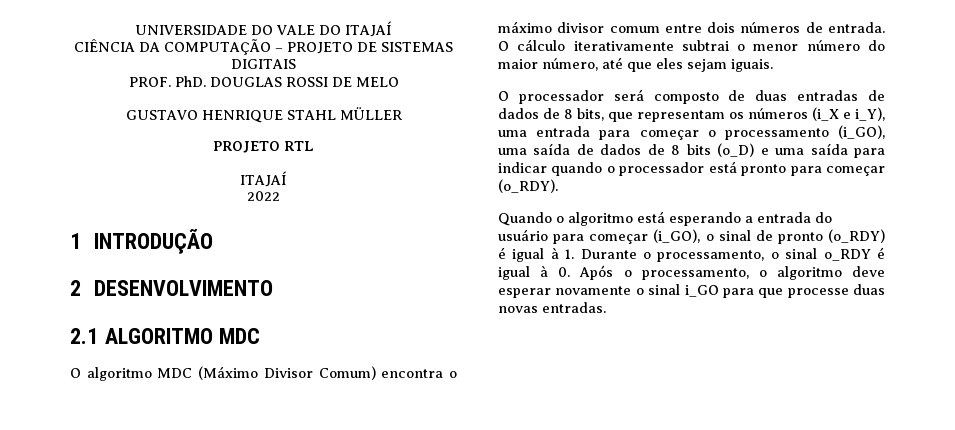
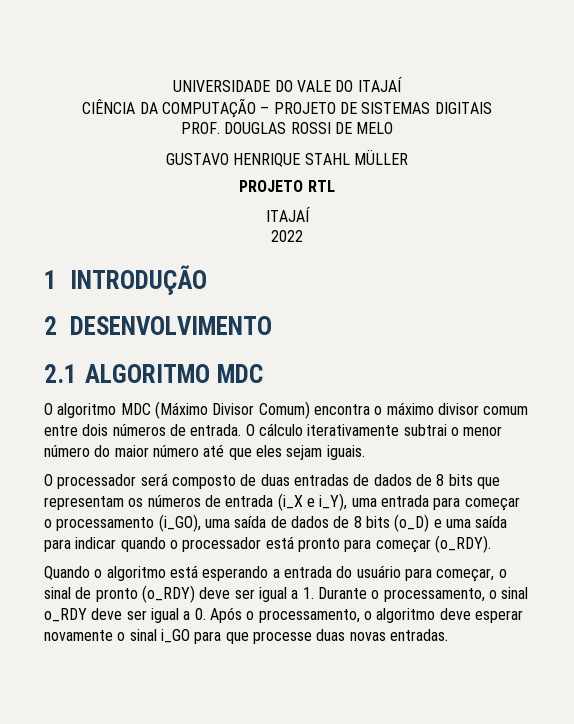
- PROF. PhD. DOUGLAS ROSSI DE MELO
+ PROF. DOUGLAS ROSSI DE MELO
- O cálculo iterativamente subtrai o menor número do maior número, até que eles sejam iguais.
+ O cálculo iterativamente subtrai o menor número do maior número até que eles sejam iguais.
- O processador será composto de duas entradas de dados de 8 bits, que representam os números (i_X e i_Y), uma entrada para começar o processamento (i_GO), uma saída de dados de 8 bits (o_D) e uma saída para indicar quando o processador está pronto para começar (o_RDY).
+ O processador será composto de duas entradas de dados de 8 bits que representam os números de entrada (i_X e i_Y), uma entrada para começar o processamento (i_GO), uma saída de dados de 8 bits (o_D) e uma saída para indicar quando o processador está pronto para começar (o_RDY).
- Quando o algoritmo está esperando a entrada do usuário para começar (i_GO), o sinal de pronto (o_RDY) é igual à 1. Durante o processamento, o sinal o_RDY é igual à 0. Após o processamento, o algoritmo deve esperar novamente o sinal i_GO para que processe duas novas entradas.
+ Quando o algoritmo está esperando a entrada do usuário para começar, o sinal de pronto (o_RDY) deve ser igual a 1. Durante o processamento, o sinal o_RDY deve ser igual a 0. Após o processamento, o algoritmo deve esperar novamente o sinal i_GO para que processe duas novas entradas.

